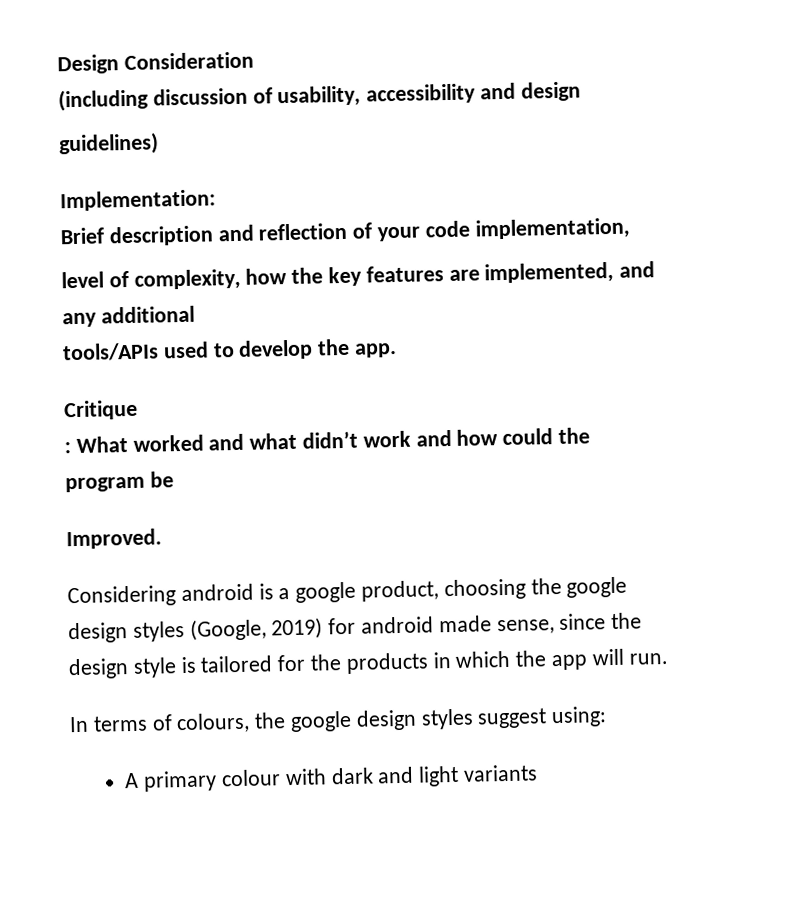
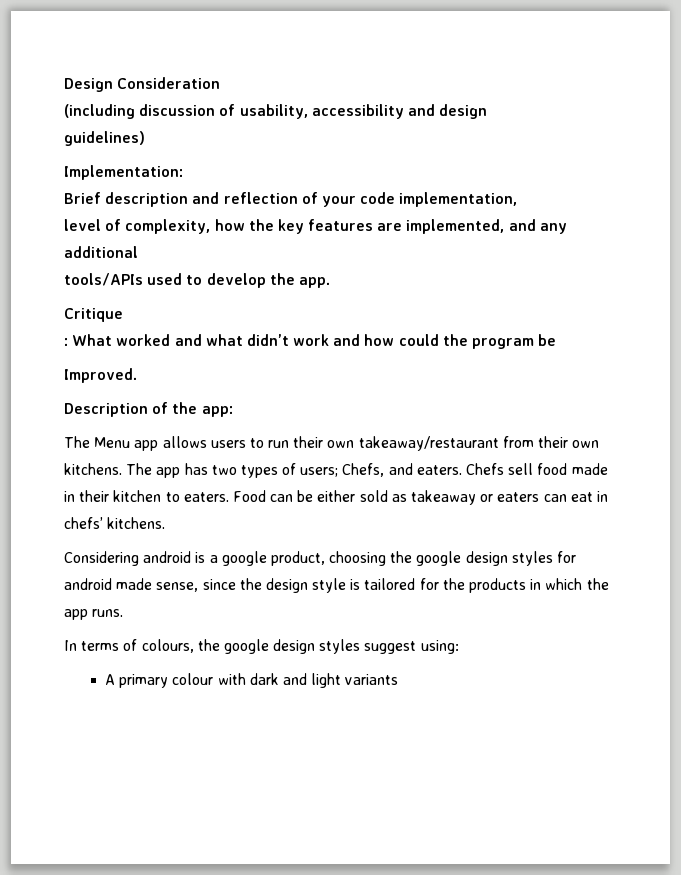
+ Description of the app:
+ The Menu app allows users to run their own takeaway/restaurant from their own kitchens. The app has two types of users; Chefs, and eaters. Chefs sell food made in their kitchen to eaters. Food can be either sold as takeaway or eaters can eat in chefs’ kitchens.
- Considering android is a google product, choosing the google design styles (Google, 2019) for android made sense, since the design style is tailored for the products in which the app will run.
+ Considering android is a google product, choosing the google design styles for android made sense, since the design style is tailored for the products in which the app runs.

